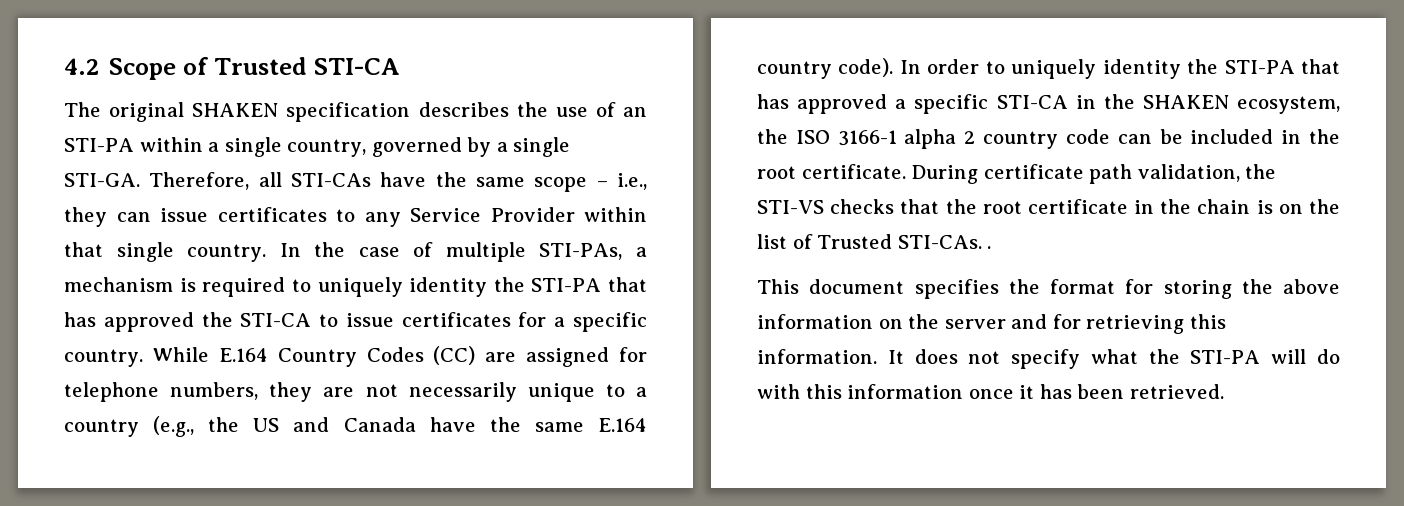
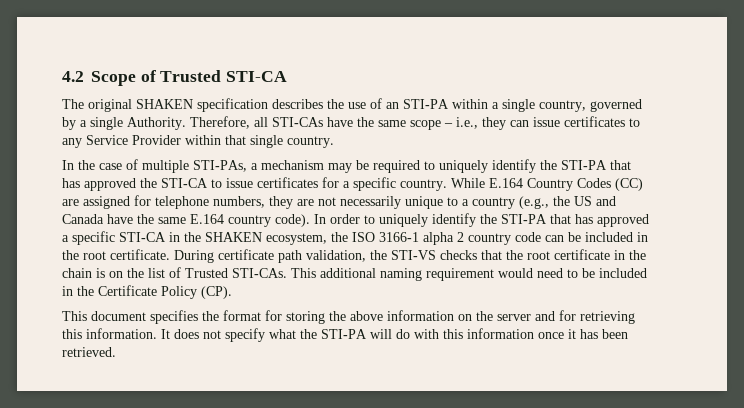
- The original SHAKEN specification describes the use of an STI-PA within a single country, governed by a single STI-GA.
+ The original SHAKEN specification describes the use of an STI-PA within a single country, governed by a single Authority.
- Therefore, all STI-CAs have the same scope – i.e., they can issue certificates to any Service Provider within that single country. In the case of multiple STI-PAs, a mechanism is required to uniquely identity the STI-PA that has approved the STI-CA to issue certificates for a specific country.
+ Therefore, all STI-CAs have the same scope – i.e., they can issue certificates to any Service Provider within that single country.
+ In the case of multiple STI-PAs, a mechanism may be required to uniquely identify the STI-PA that has approved the STI-CA to issue certificates for a specific country.
- In order to uniquely identity the STI-PA that has approved a specific STI-CA in the SHAKEN ecosystem, the ISO 3166-1 alpha 2 country code can be included in the root certificate.
+ In order to uniquely identify the STI-PA that has approved a specific STI-CA in the SHAKEN ecosystem, the ISO 3166-1 alpha 2 country code can be included in the root certificate.
- During certificate path validation, the STI-VS checks that the root certificate in the chain is on the list of Trusted STI-CAs. .
+ During certificate path validation, the STI-VS checks that the root certificate in the chain is on the list of Trusted STI-CAs. This additional naming requirement would need to be included in the Certificate Policy (CP).

